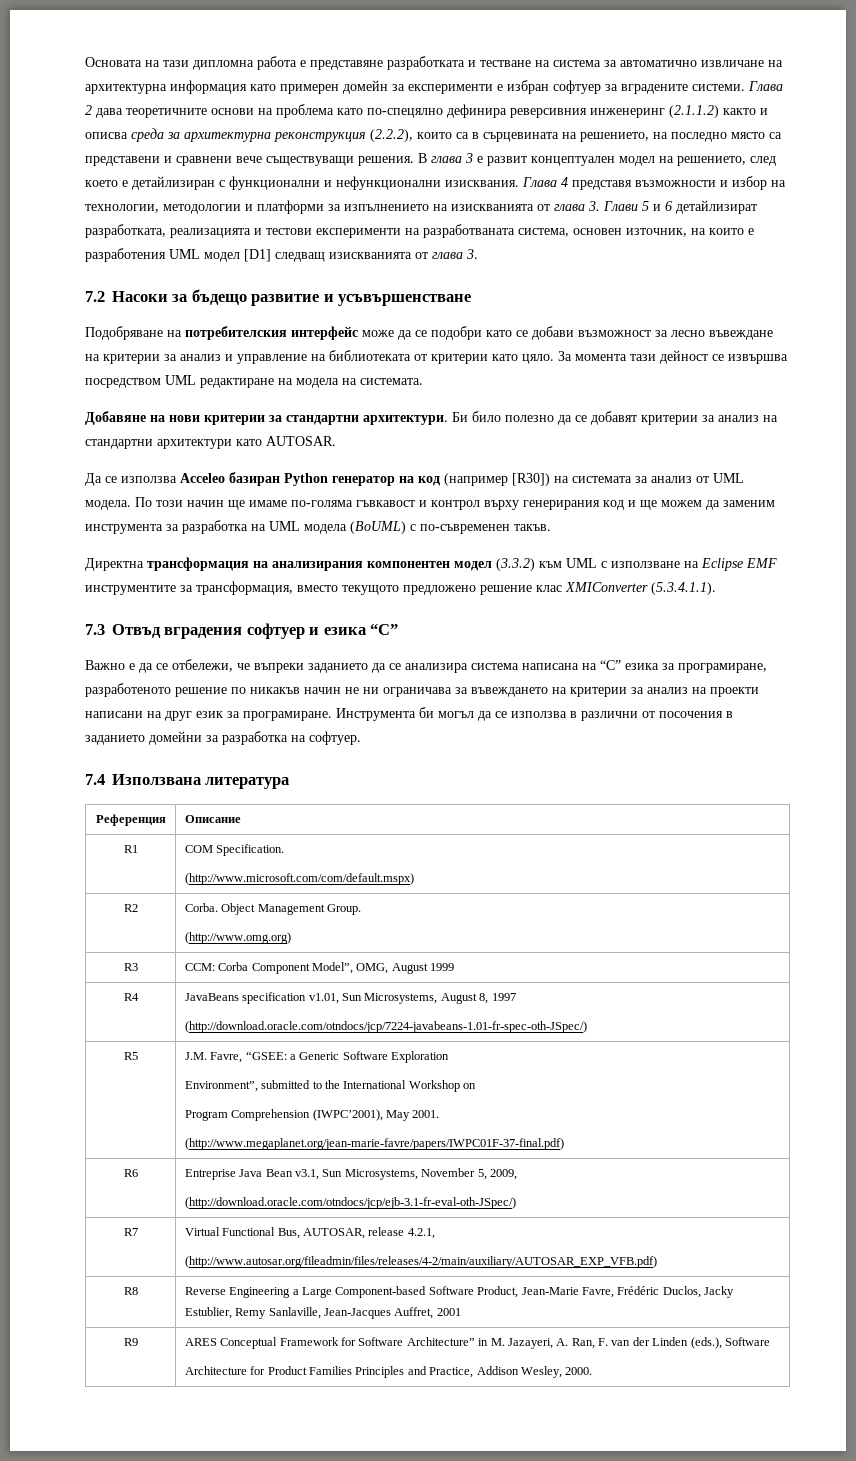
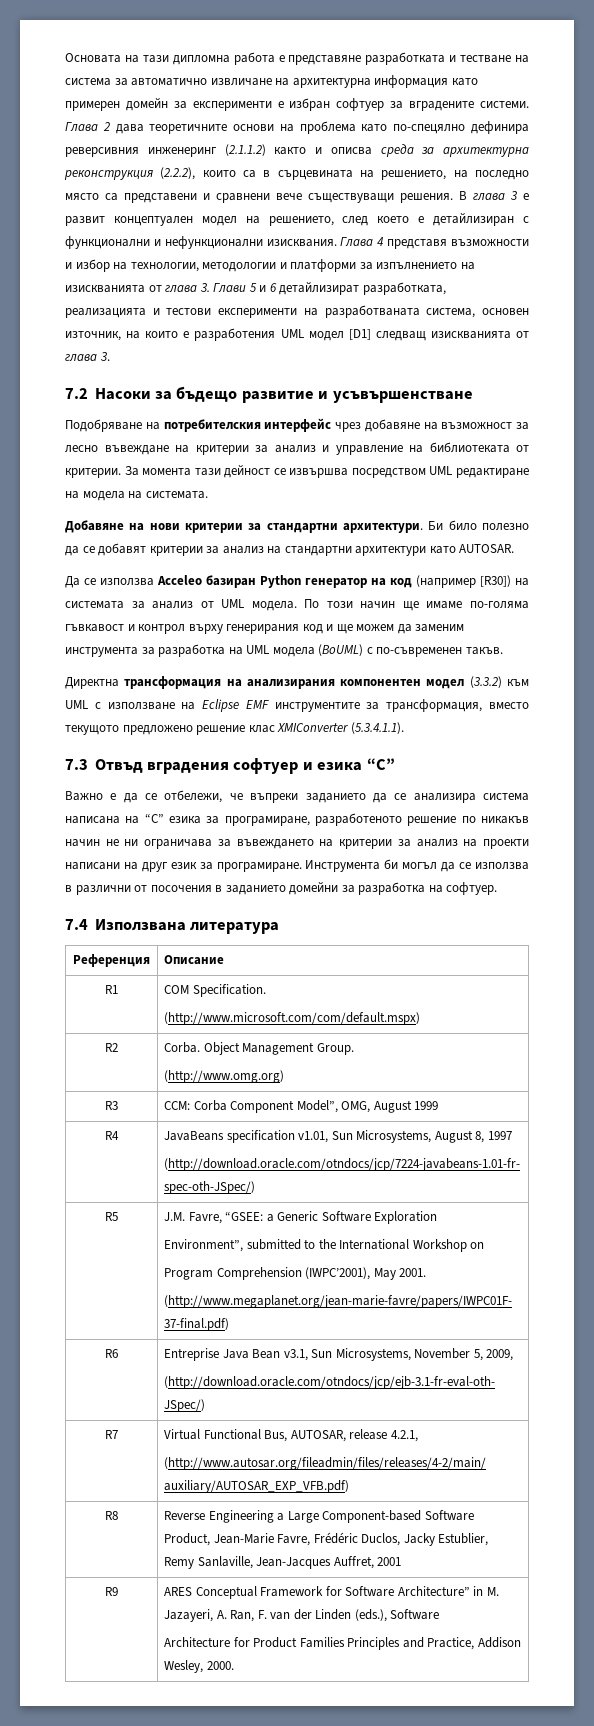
- Подобряване на потребителския интерфейс може да се подобри като се добави възможност за лесно въвеждане на критерии за анализ и управление на библиотеката от критерии като цяло.
+ Подобряване на потребителския интерфейс чрез добавяне на възможност за лесно въвеждане на критерии за анализ и управление на библиотеката от критерии.

